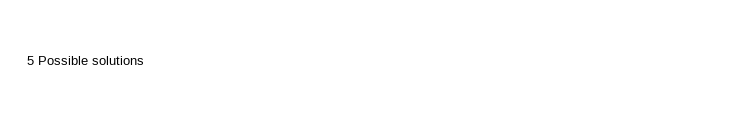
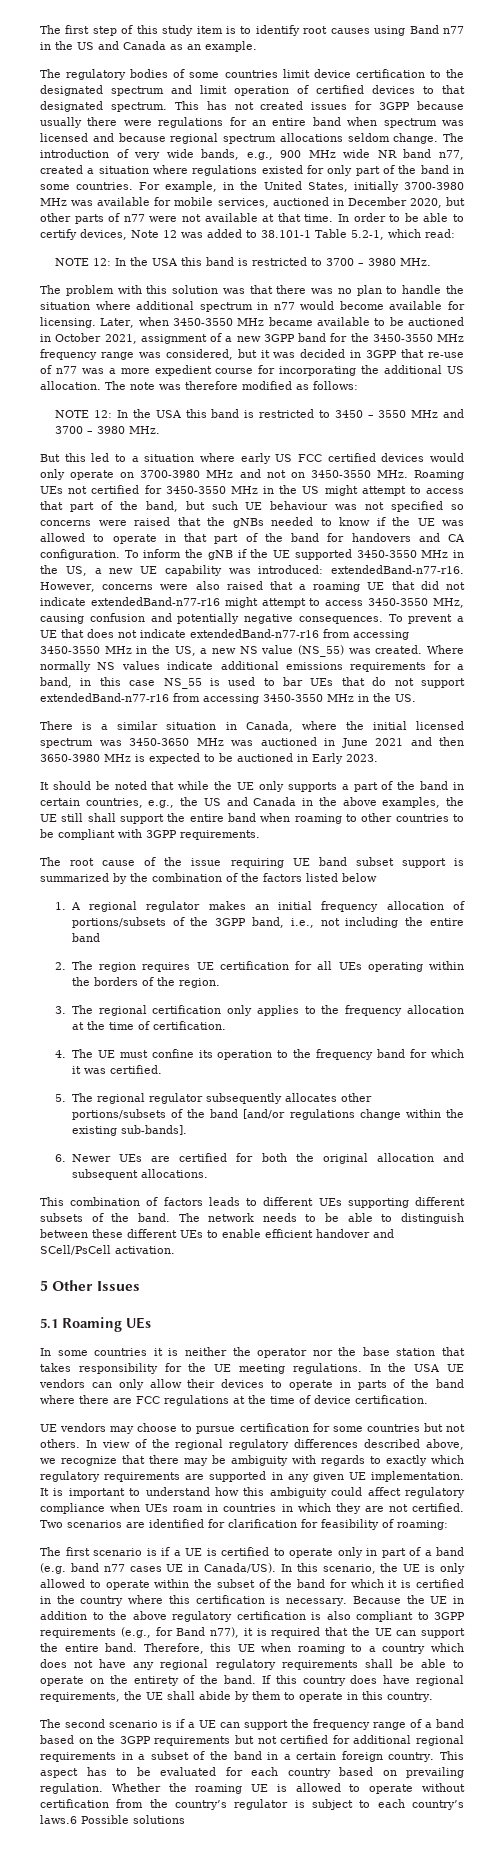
- 5 Possible solutions
+ The first step of this study item is to identify root causes using Band n77 in the US and Canada as an example.
+ The regulatory bodies of some countries limit device certification to the designated spectrum and limit operation of certified devices to that designated spectrum. This has not created issues for 3GPP because usually there were regulations for an entire band when spectrum was licensed and because regional spectrum allocations seldom change. The introduction of very wide bands, e.g., 900 MHz wide NR band n77, created a situation where regulations existed for only part of the band in some countries. For example, in the United States, initially 3700-3980 MHz was available for mobile services, auctioned in December 2020, but other parts of n77 were not available at that time. In order to be able to certify devices, Note 12 was added to 38.101-1 Table 5.2-1, which read:
+ NOTE 12: In the USA this band is restricted to 3700 – 3980 MHz.
+ The problem with this solution was that there was no plan to handle the situation where additional spectrum in n77 would become available for licensing. Later, when 3450-3550 MHz became available to be auctioned in October 2021, assignment of a new 3GPP band for the 3450-3550 MHz frequency range was considered, but it was decided in 3GPP that re-use of n77 was a more expedient course for incorporating the additional US allocation. The note was therefore modified as follows:
+ NOTE 12: In the USA this band is restricted to 3450 – 3550 MHz and 3700 – 3980 MHz.
+ But this led to a situation where early US FCC certified devices would only operate on 3700-3980 MHz and not on 3450-3550 MHz. Roaming UEs not certified for 3450-3550 MHz in the US might attempt to access that part of the band, but such UE behaviour was not specified so concerns were raised that the gNBs needed to know if the UE was allowed to operate in that part of the band for handovers and CA configuration. To inform the gNB if the UE supported 3450-3550 MHz in the US, a new UE capability was introduced: extendedBand-n77-r16. However, concerns were also raised that a roaming UE that did not indicate extendedBand-n77-r16 might attempt to access 3450-3550 MHz, causing confusion and potentially negative consequences. To prevent a UE that does not indicate extendedBand-n77-r16 from accessing 3450-3550 MHz in the US, a new NS value (NS_55) was created. Where normally NS values indicate additional emissions requirements for a band, in this case NS_55 is used to bar UEs that do not support extendedBand-n77-r16 from accessing 3450-3550 MHz in the US.
+ There is a similar situation in Canada, where the initial licensed spectrum was 3450-3650 MHz was auctioned in June 2021 and then 3650-3980 MHz is expected to be auctioned in Early 2023.
+ It should be noted that while the UE only supports a part of the band in certain countries, e.g., the US and Canada in the above examples, the UE still shall support the entire band when roaming to other countries to be compliant with 3GPP requirements.
+ The root cause of the issue requiring UE band subset support is summarized by the combination of the factors listed below
+ 1. A regional regulator makes an initial frequency allocation of portions/subsets of the 3GPP band, i.e., not including the entire band
+ 2. The region requires UE certification for all UEs operating within the borders of the region.
+ 3. The regional certification only applies to the frequency allocation at the time of certification.
+ 4. The UE must confine its operation to the frequency band for which it was certified.
+ 5. The regional regulator subsequently allocates other portions/subsets of the band [and/or regulations change within the existing sub-bands].
+ 6. Newer UEs are certified for both the original allocation and subsequent allocations.
+ This combination of factors leads to different UEs supporting different subsets of the band. The network needs to be able to distinguish between these different UEs to enable efficient handover and SCell/PsCell activation.
+ 5 Other Issues
+ 5.1 Roaming UEs
+ In some countries it is neither the operator nor the base station that takes responsibility for the UE meeting regulations. In the USA UE vendors can only allow their devices to operate in parts of the band where there are FCC regulations at the time of device certification.
+ UE vendors may choose to pursue certification for some countries but not others. In view of the regional regulatory differences described above, we recognize that there may be ambiguity with regards to exactly which regulatory requirements are supported in any given UE implementation. It is important to understand how this ambiguity could affect regulatory compliance when UEs roam in countries in which they are not certified. Two scenarios are identified for clarification for feasibility of roaming:
+ The first scenario is if a UE is certified to operate only in part of a band (e.g. band n77 cases UE in Canada/US). In this scenario, the UE is only allowed to operate within the subset of the band for which it is certified in the country where this certification is necessary. Because the UE in addition to the above regulatory certification is also compliant to 3GPP requirements (e.g., for Band n77), it is required that the UE can support the entire band. Therefore, this UE when roaming to a country which does not have any regional regulatory requirements shall be able to operate on the entirety of the band. If this country does have regional requirements, the UE shall abide by them to operate in this country.
+ The second scenario is if a UE can support the frequency range of a band based on the 3GPP requirements but not certified for additional regional requirements in a subset of the band in a certain foreign country. This aspect has to be evaluated for each country based on prevailing regulation. Whether the roaming UE is allowed to operate without certification from the country’s regulator is subject to each country’s laws.6 Possible solutions

